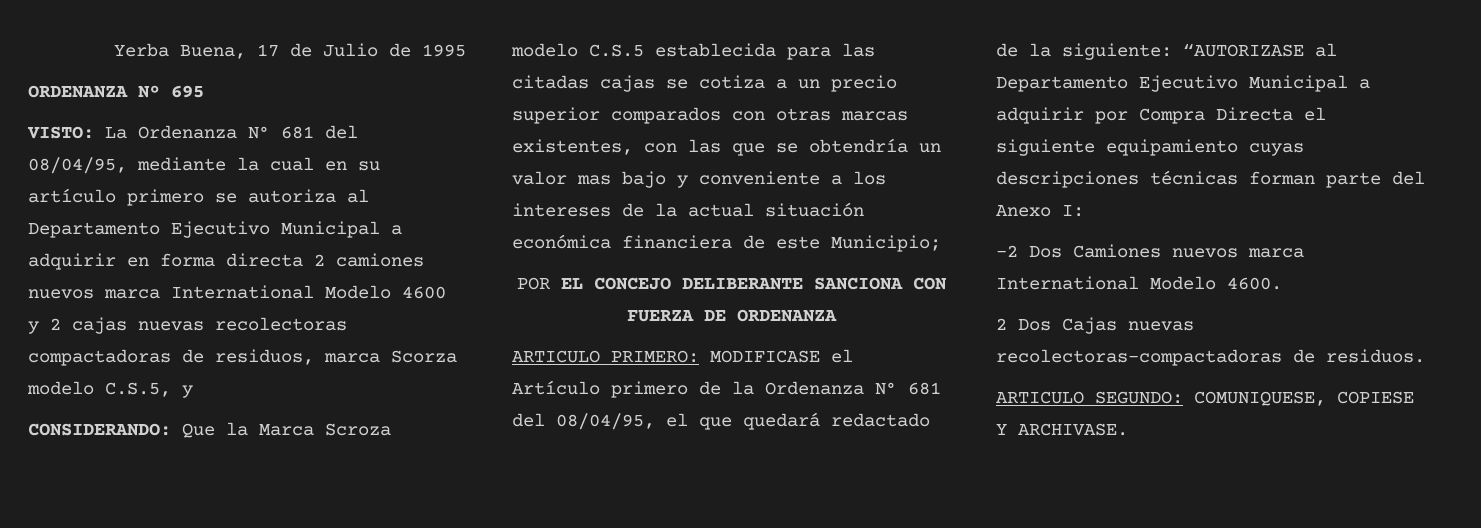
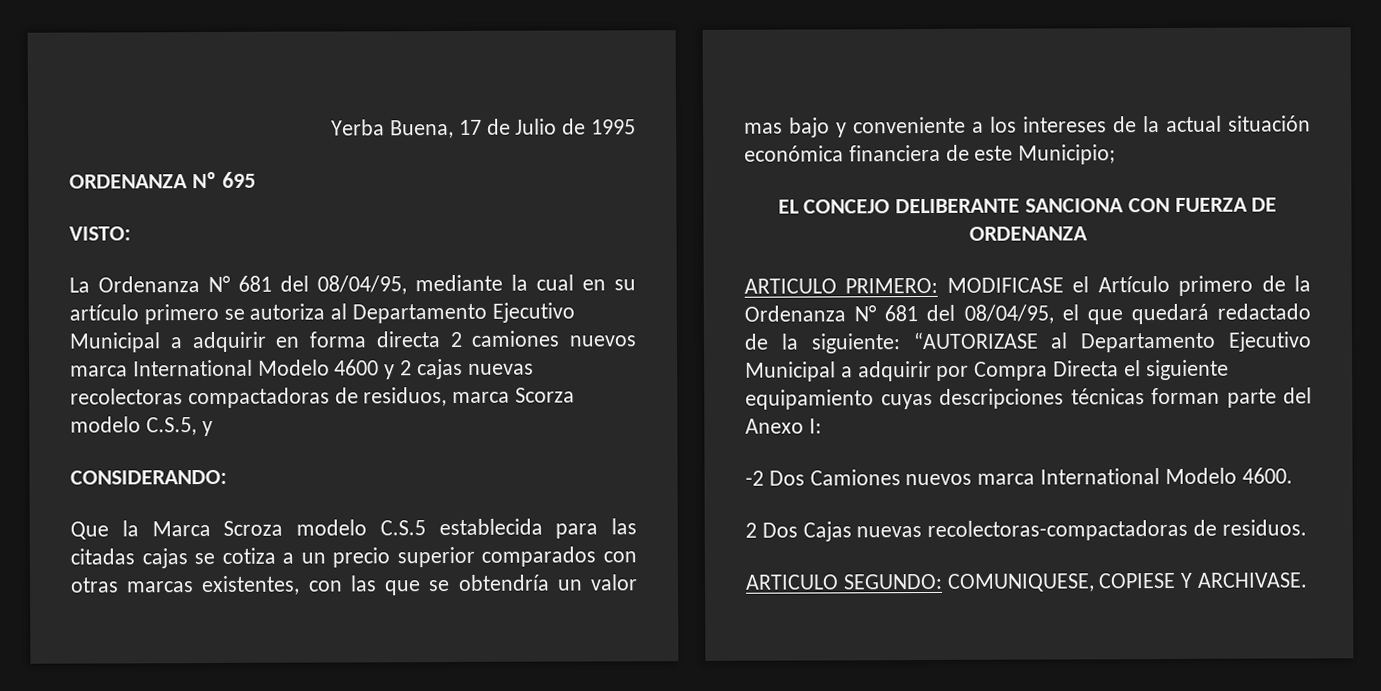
- VISTO: La Ordenanza N° 681 del 08/04/95, mediante la cual en su artículo primero se autoriza al Departamento Ejecutivo Municipal a adquirir en forma directa 2 camiones nuevos marca International Modelo 4600 y 2 cajas nuevas recolectoras compactadoras de residuos, marca Scorza modelo C.S.5, y
+ VISTO:
+ La Ordenanza N° 681 del 08/04/95, mediante la cual en su artículo primero se autoriza al Departamento Ejecutivo Municipal a adquirir en forma directa 2 camiones nuevos marca International Modelo 4600 y 2 cajas nuevas recolectoras compactadoras de residuos, marca Scorza modelo C.S.5, y
- CONSIDERANDO: Que la Marca Scroza modelo C.S.5 establecida para las citadas cajas se cotiza a un precio superior comparados con otras marcas existentes, con las que se obtendría un valor mas bajo y conveniente a los intereses de la actual situación económica financiera de este Municipio;
+ CONSIDERANDO:
+ Que la Marca Scroza modelo C.S.5 establecida para las citadas cajas se cotiza a un precio superior comparados con otras marcas existentes, con las que se obtendría un valor mas bajo y conveniente a los intereses de la actual situación económica financiera de este Municipio;
- POR EL CONCEJO DELIBERANTE SANCIONA CON FUERZA DE ORDENANZA
+ EL CONCEJO DELIBERANTE SANCIONA CON FUERZA DE ORDENANZA

